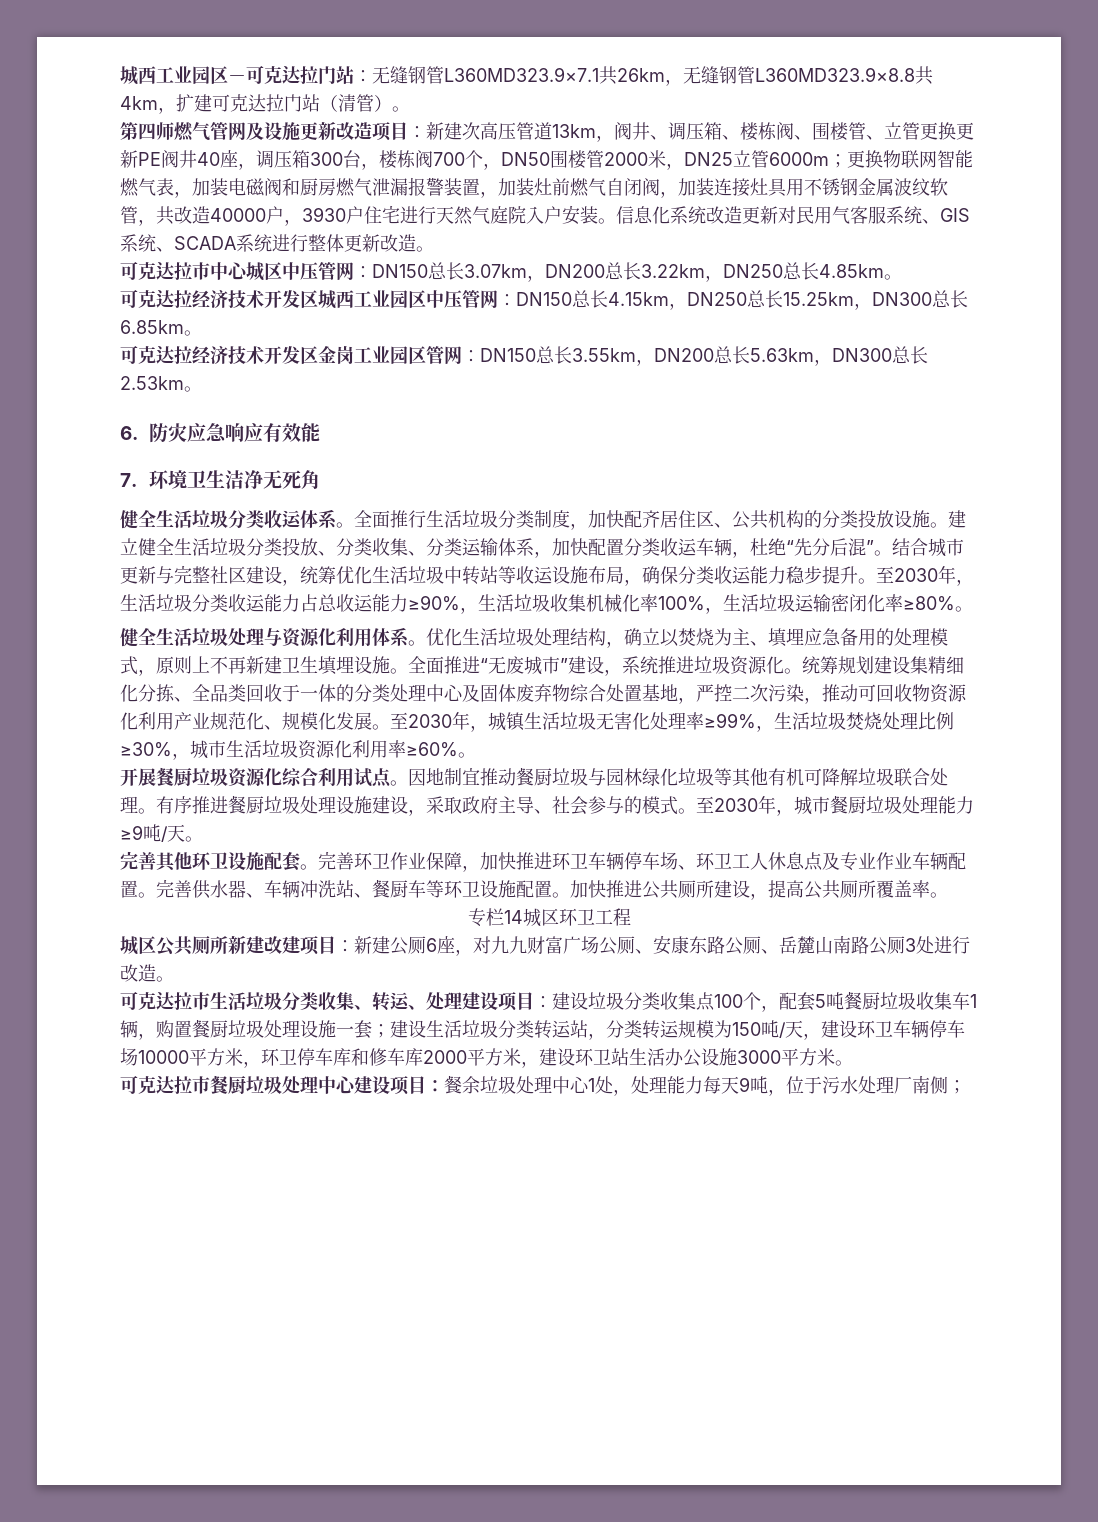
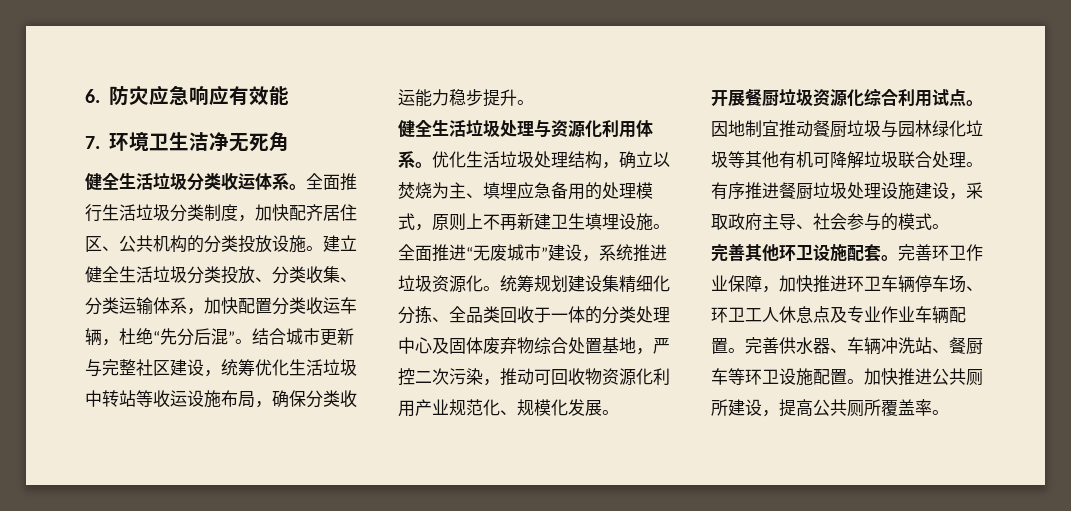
- 城西工业园区－可克达拉门站：无缝钢管L360MD323.9×7.1共26km，无缝钢管L360MD323.9×8.8共4km，扩建可克达拉门站（清管）。
- 第四师燃气管网及设施更新改造项目：新建次高压管道13km，阀井、调压箱、楼栋阀、围楼管、立管更换更新PE阀井40座，调压箱300台，楼栋阀700个，DN50围楼管2000米，DN25立管6000m；更换物联网智能燃气表，加装电磁阀和厨房燃气泄漏报警装置，加装灶前燃气自闭阀，加装连接灶具用不锈钢金属波纹软管，共改造40000户，3930户住宅进行天然气庭院入户安装。信息化系统改造更新对民用气客服系统、GIS系统、SCADA系统进行整体更新改造。
- 可克达拉市中心城区中压管网：DN150总长3.07km，DN200总长3.22km，DN250总长4.85km。
- 可克达拉经济技术开发区城西工业园区中压管网：DN150总长4.15km，DN250总长15.25km，DN300总长6.85km。
- 可克达拉经济技术开发区金岗工业园区管网：DN150总长3.55km，DN200总长5.63km，DN300总长2.53km。
- 至2030年，生活垃圾分类收运能力占总收运能力≥90%，生活垃圾收集机械化率100%，生活垃圾运输密闭化率≥80%。
- 至2030年，城镇生活垃圾无害化处理率≥99%，生活垃圾焚烧处理比例≥30%，城市生活垃圾资源化利用率≥60%。
- 至2030年，城市餐厨垃圾处理能力≥9吨/天。
- 专栏14城区环卫工程
- 城区公共厕所新建改建项目：新建公厕6座，对九九财富广场公厕、安康东路公厕、岳麓山南路公厕3处进行改造。
- 可克达拉市生活垃圾分类收集、转运、处理建设项目：建设垃圾分类收集点100个，配套5吨餐厨垃圾收集车1辆，购置餐厨垃圾处理设施一套；建设生活垃圾分类转运站，分类转运规模为150吨/天，建设环卫车辆停车场10000平方米，环卫停车库和修车库2000平方米，建设环卫站生活办公设施3000平方米。
- 可克达拉市餐厨垃圾处理中心建设项目：餐余垃圾处理中心1处，处理能力每天9吨，位于污水处理厂南侧；

